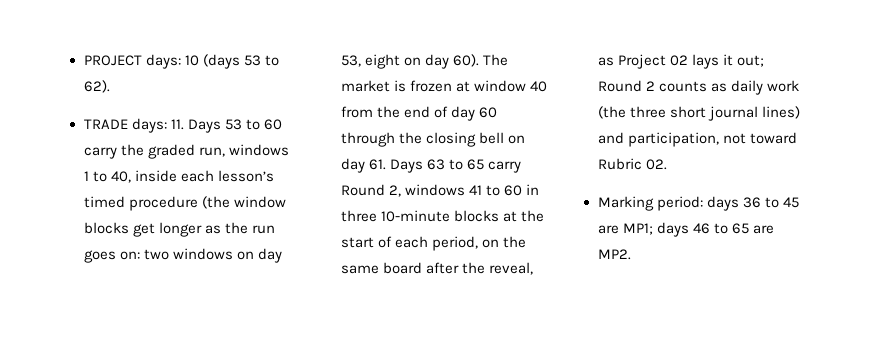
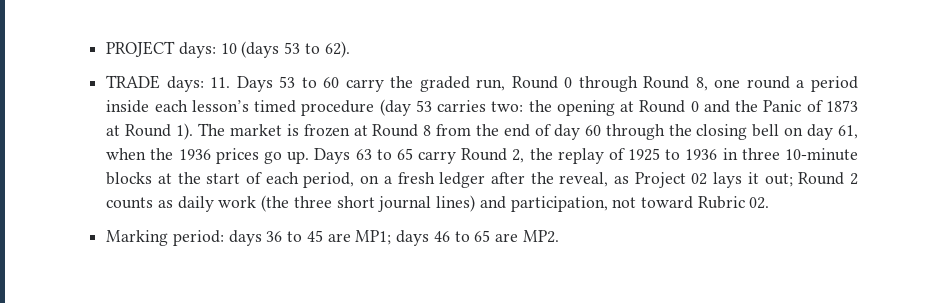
- TRADE days: 11. Days 53 to 60 carry the graded run, windows 1 to 40, inside each lesson’s timed procedure (the window blocks get longer as the run goes on: two windows on day 53, eight on day 60).
+ TRADE days: 11. Days 53 to 60 carry the graded run, Round 0 through Round 8, one round a period inside each lesson’s timed procedure (day 53 carries two: the opening at Round 0 and the Panic of 1873 at Round 1).
- The market is frozen at window 40 from the end of day 60 through the closing bell on day 61. Days 63 to 65 carry Round 2, windows 41 to 60 in three 10-minute blocks at the start of each period, on the same board after the reveal, as Project 02 lays it out;
+ The market is frozen at Round 8 from the end of day 60 through the closing bell on day 61, when the 1936 prices go up. Days 63 to 65 carry Round 2, the replay of 1925 to 1936 in three 10-minute blocks at the start of each period, on a fresh ledger after the reveal, as Project 02 lays it out;

